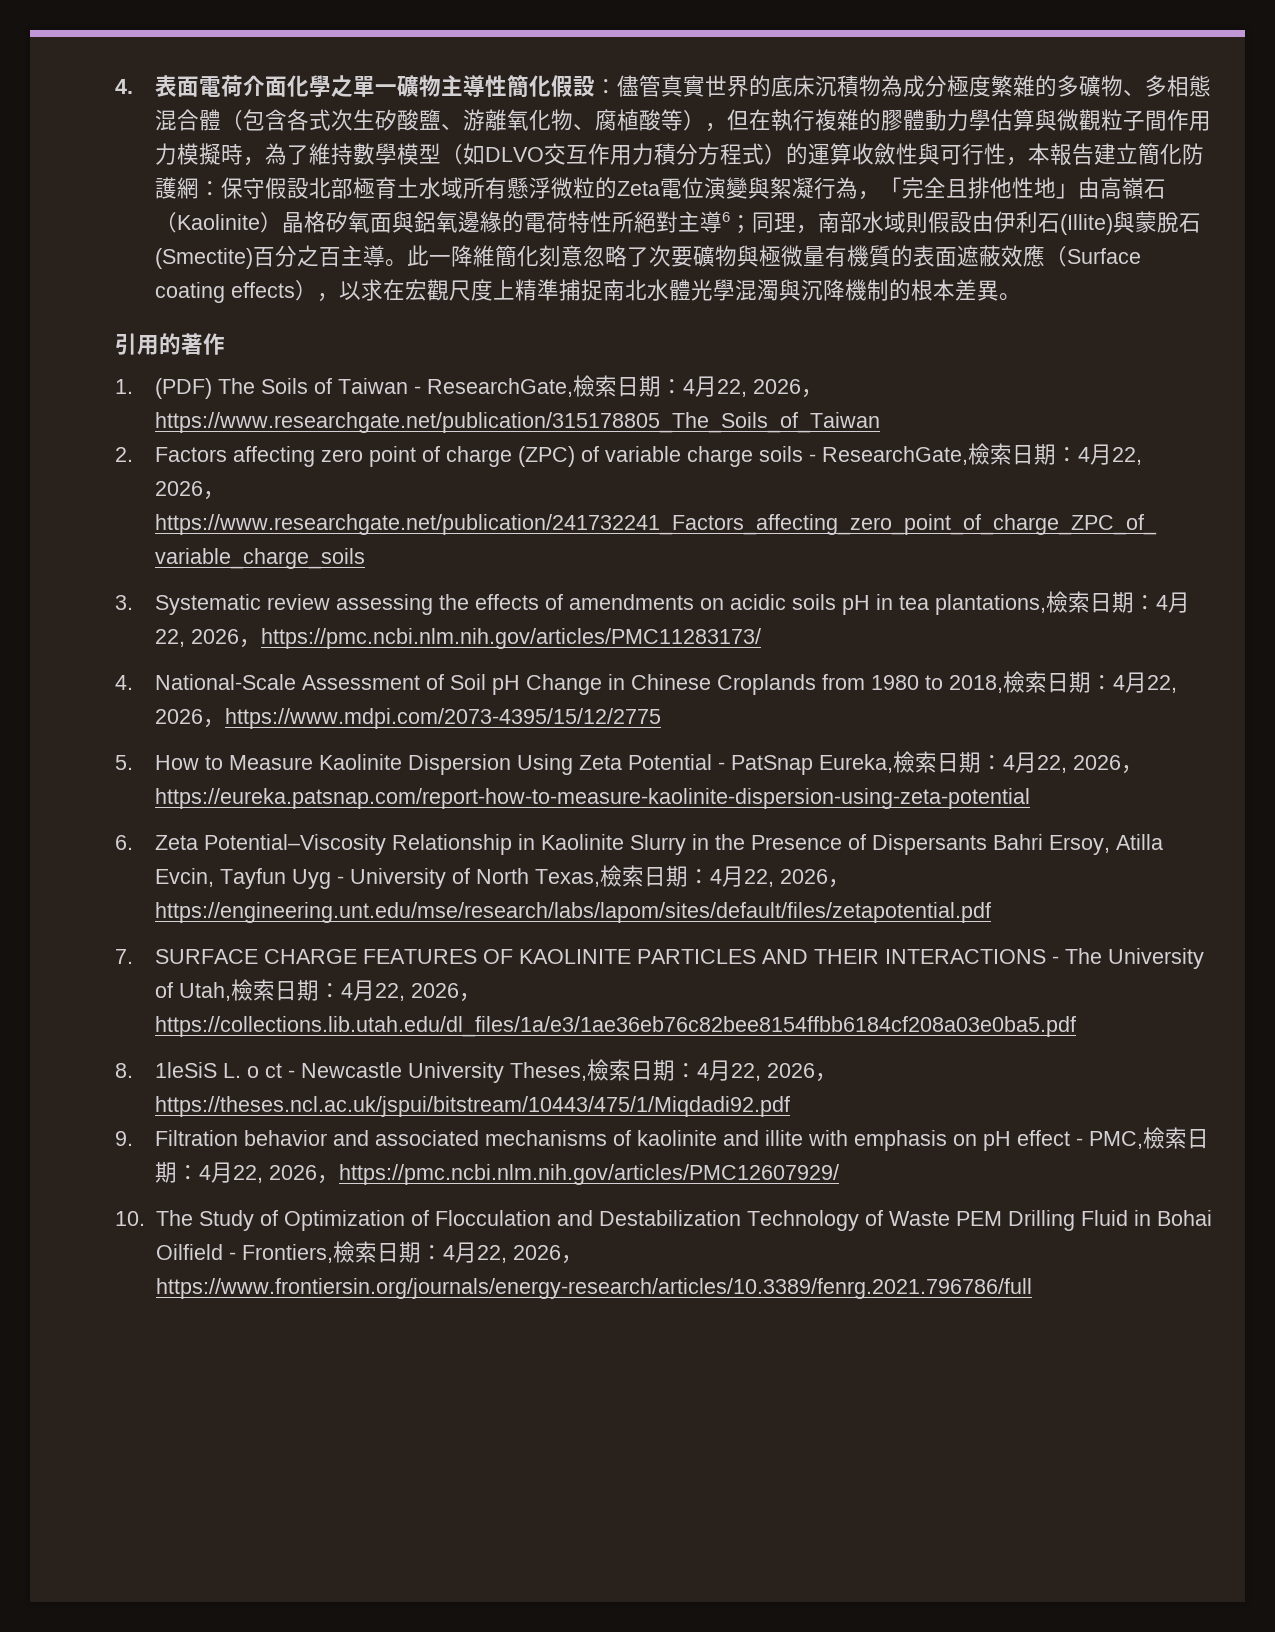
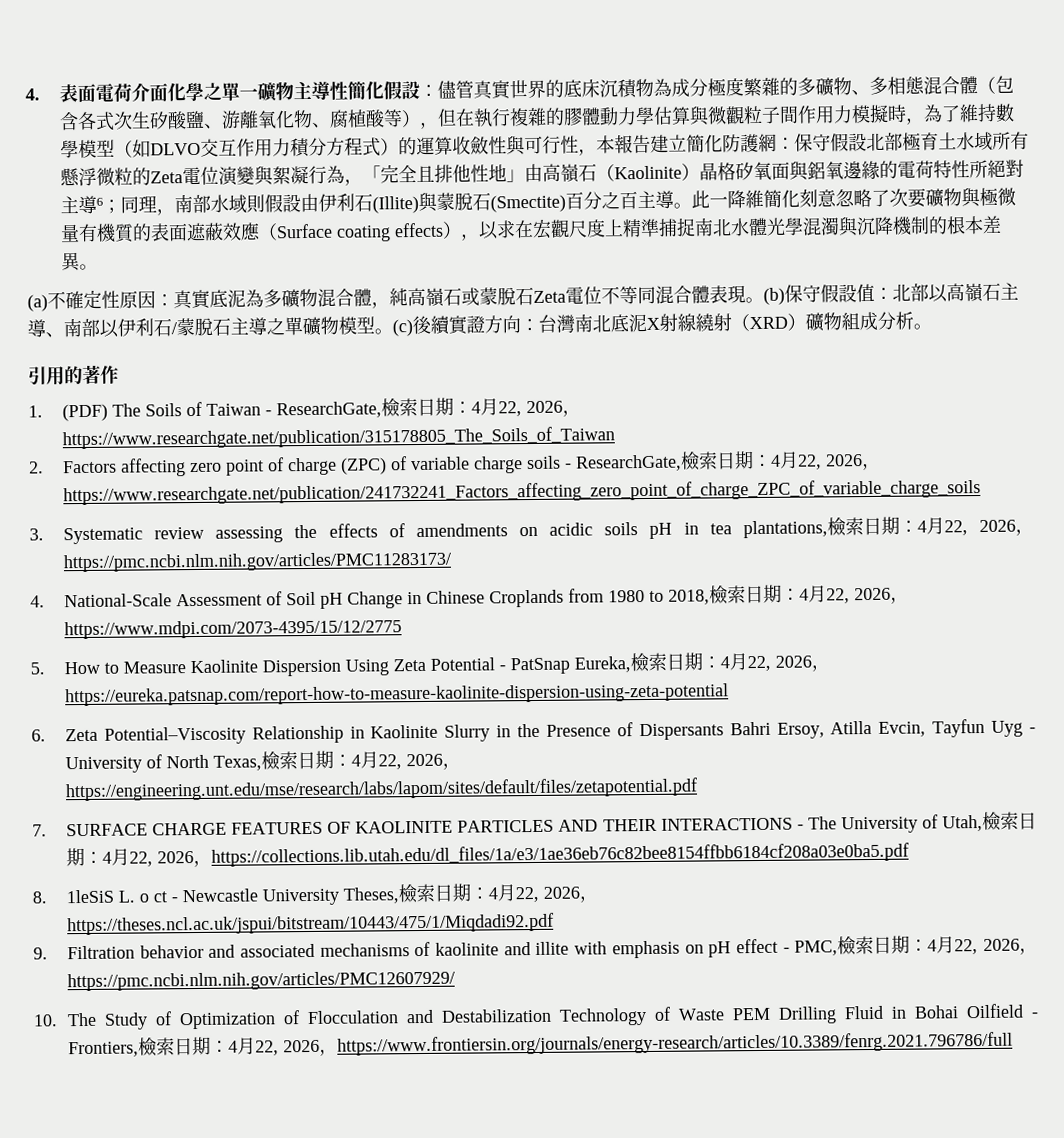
+ (a)不確定性原因：真實底泥為多礦物混合體，純高嶺石或蒙脫石Zeta電位不等同混合體表現。(b)保守假設值：北部以高嶺石主導、南部以伊利石/蒙脫石主導之單礦物模型。(c)後續實證方向：台灣南北底泥X射線繞射（XRD）礦物組成分析。

